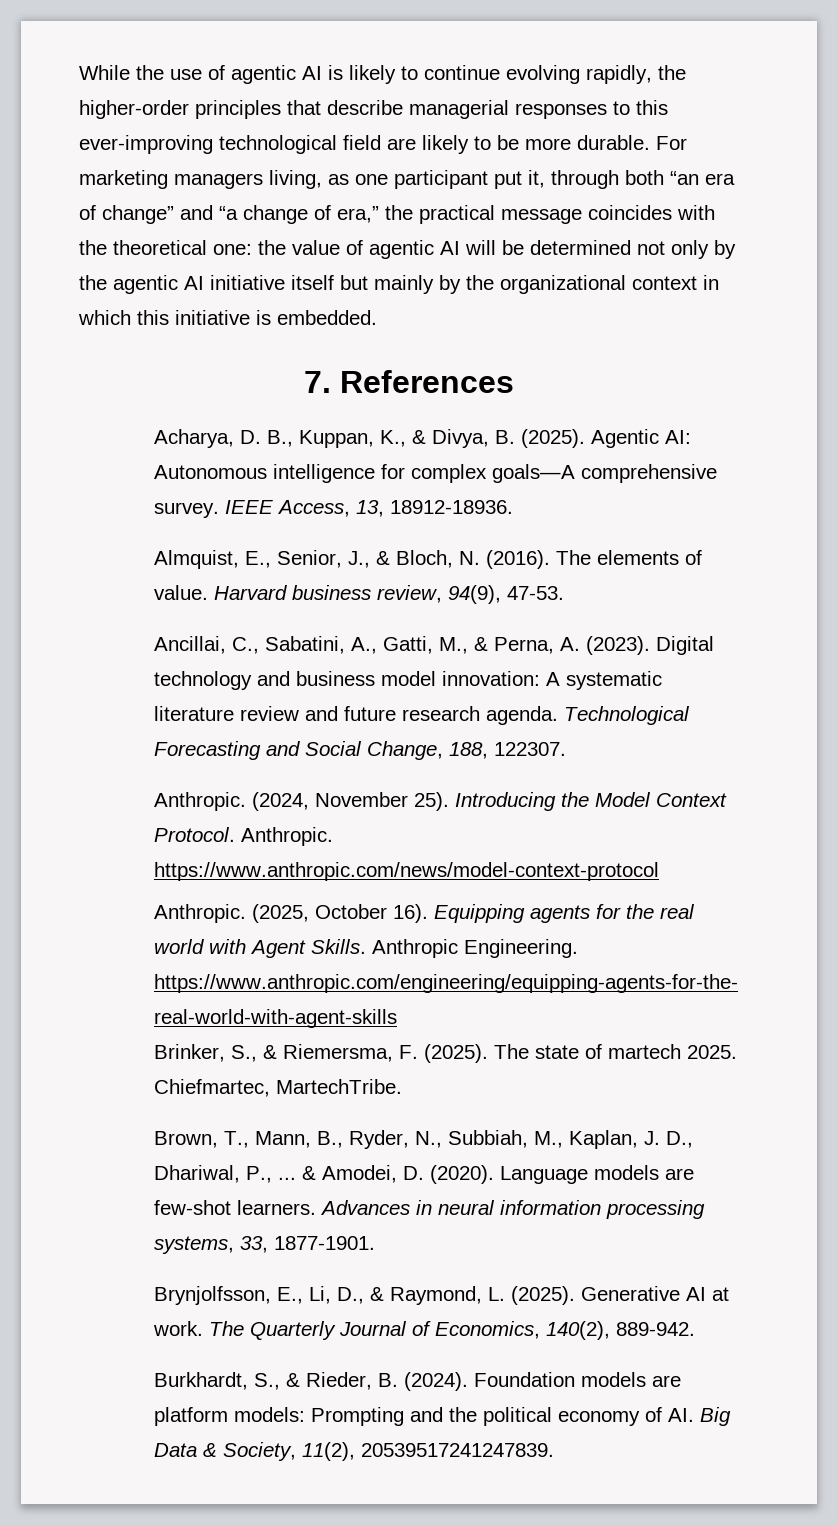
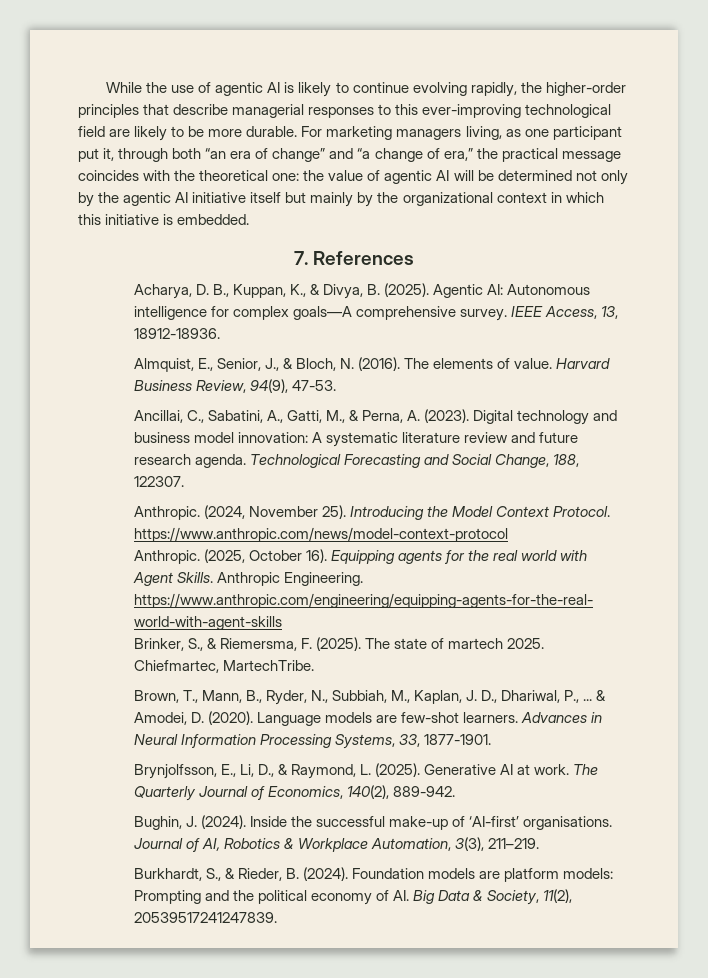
- Harvard business review, 94(9), 47-53.
+ Harvard Business Review, 94(9), 47-53.
- Introducing the Model Context Protocol. Anthropic. https://www.anthropic.com/news/model-context-protocol
+ Introducing the Model Context Protocol. https://www.anthropic.com/news/model-context-protocol
- Advances in neural information processing systems, 33, 1877-1901.
+ Advances in Neural Information Processing Systems, 33, 1877-1901.
+ Bughin, J. (2024). Inside the successful make-up of ‘AI-first’ organisations. Journal of AI, Robotics & Workplace Automation, 3(3), 211–219.

